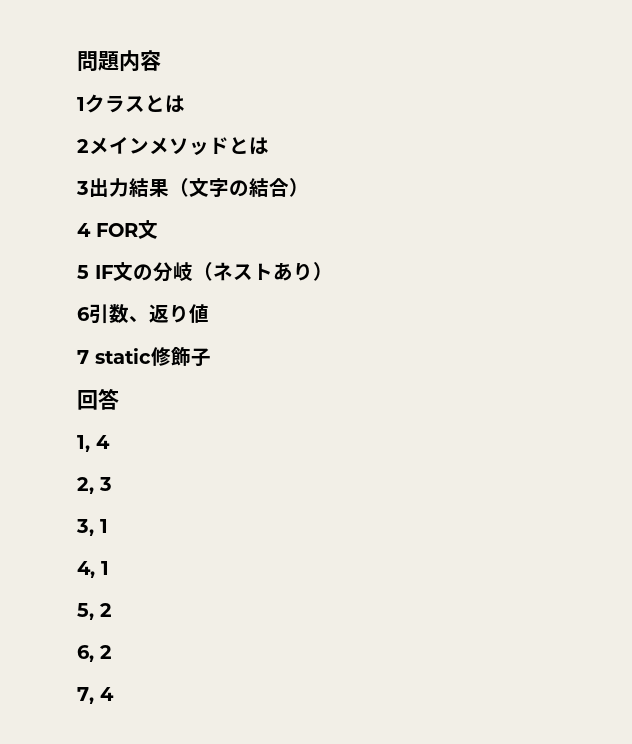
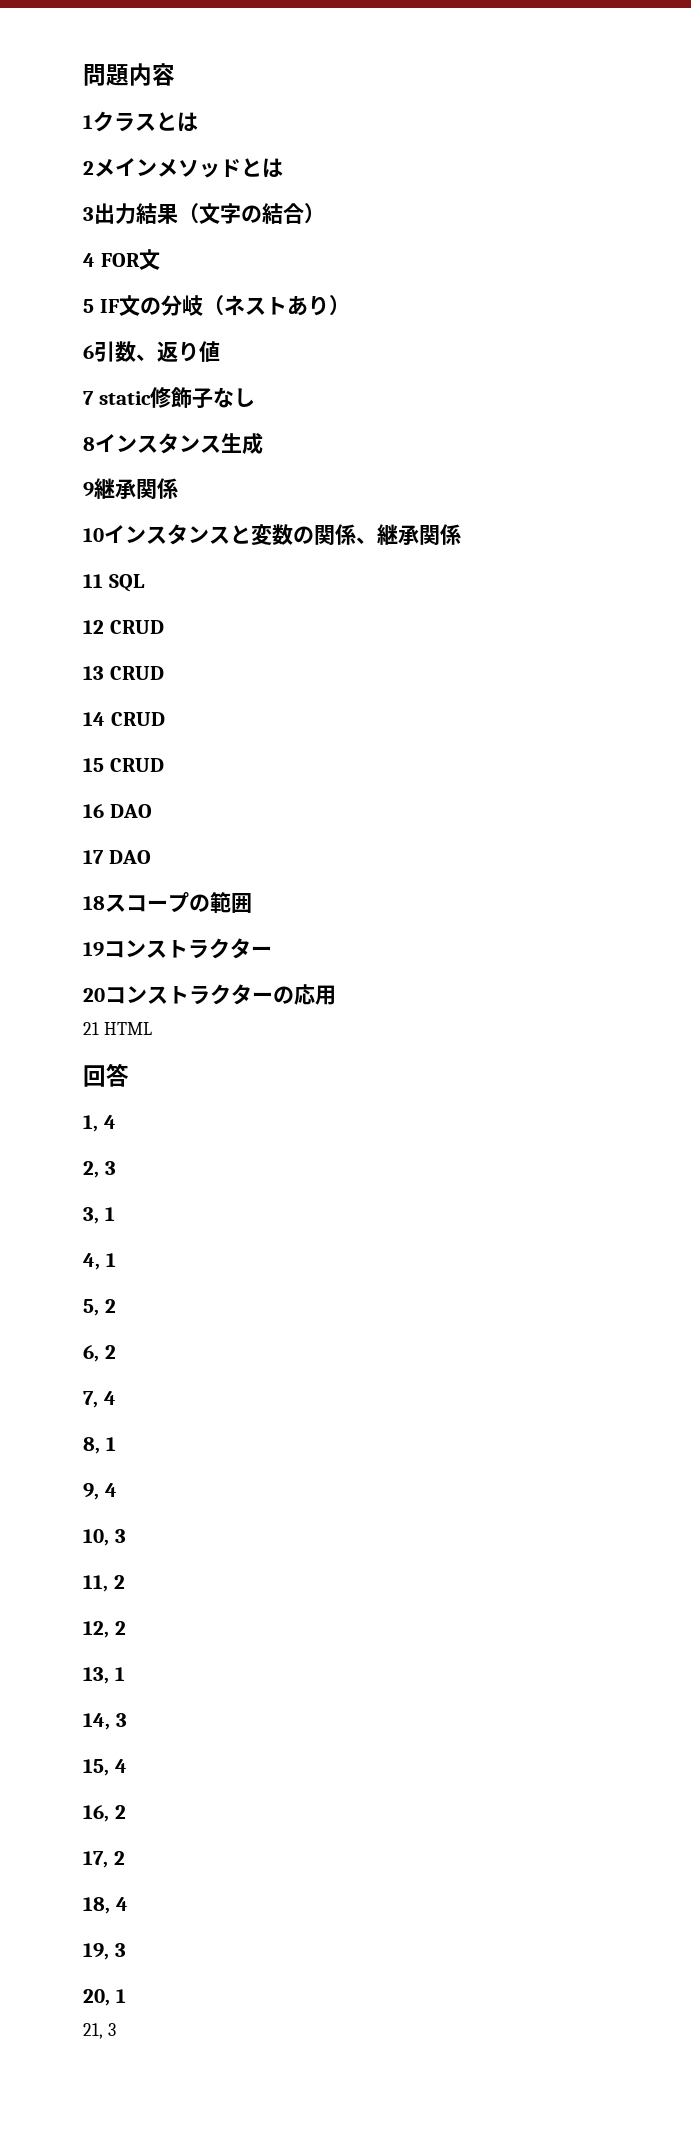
- 7 static修飾子
+ 7 static修飾子なし
+ 8インスタンス生成
+ 9継承関係
+ 10インスタンスと変数の関係、継承関係
+ 11 SQL
+ 12 CRUD
+ 13 CRUD
+ 14 CRUD
+ 15 CRUD
+ 16 DAO
+ 17 DAO
+ 18スコープの範囲
+ 19コンストラクター
+ 20コンストラクターの応用
+ 21 HTML
+ 8, 1
+ 9, 4
+ 10, 3
+ 11, 2
+ 12, 2
+ 13, 1
+ 14, 3
+ 15, 4
+ 16, 2
+ 17, 2
+ 18, 4
+ 19, 3
+ 20, 1
+ 21, 3

